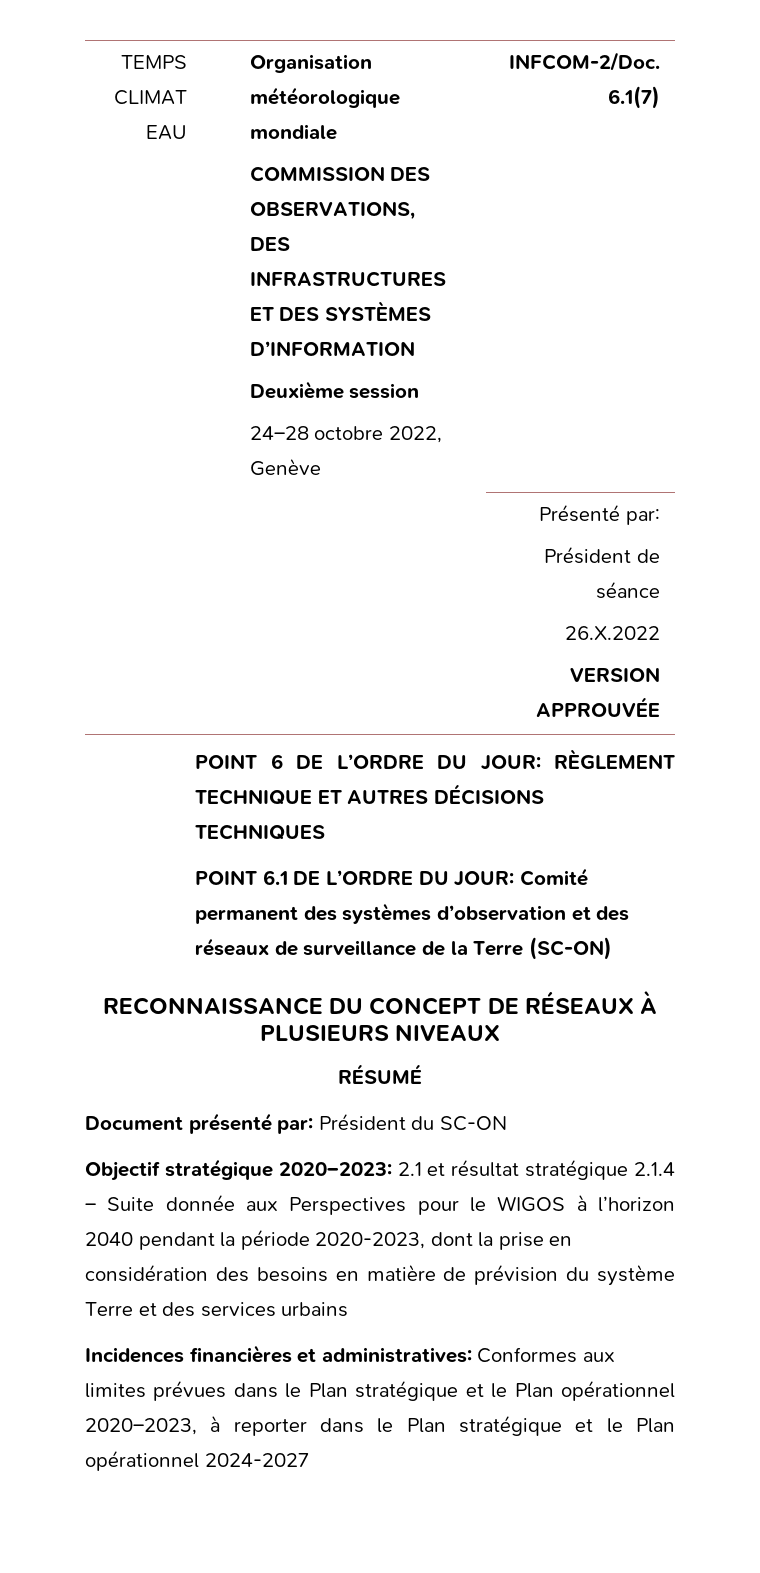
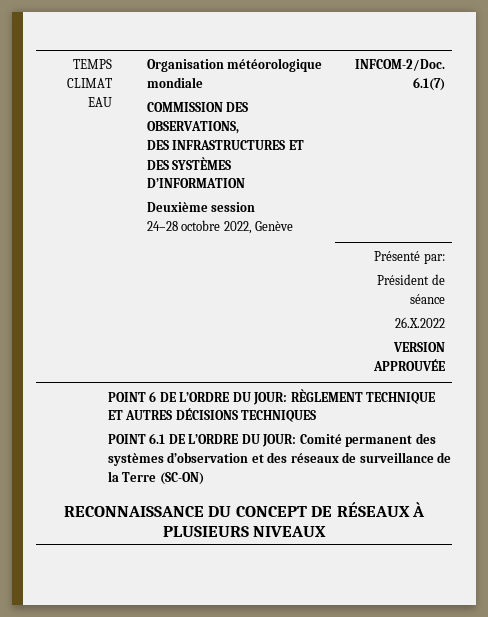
- RÉSUMÉ
- Document présenté par: Président du SC-ON
- Objectif stratégique 2020–2023: 2.1 et résultat stratégique 2.1.4 – Suite donnée aux Perspectives pour le WIGOS à l’horizon 2040 pendant la période 2020-2023, dont la prise en considération des besoins en matière de prévision du système Terre et des services urbains
- Incidences financières et administratives: Conformes aux limites prévues dans le Plan stratégique et le Plan opérationnel 2020–2023, à reporter dans le Plan stratégique et le Plan opérationnel 2024-2027

